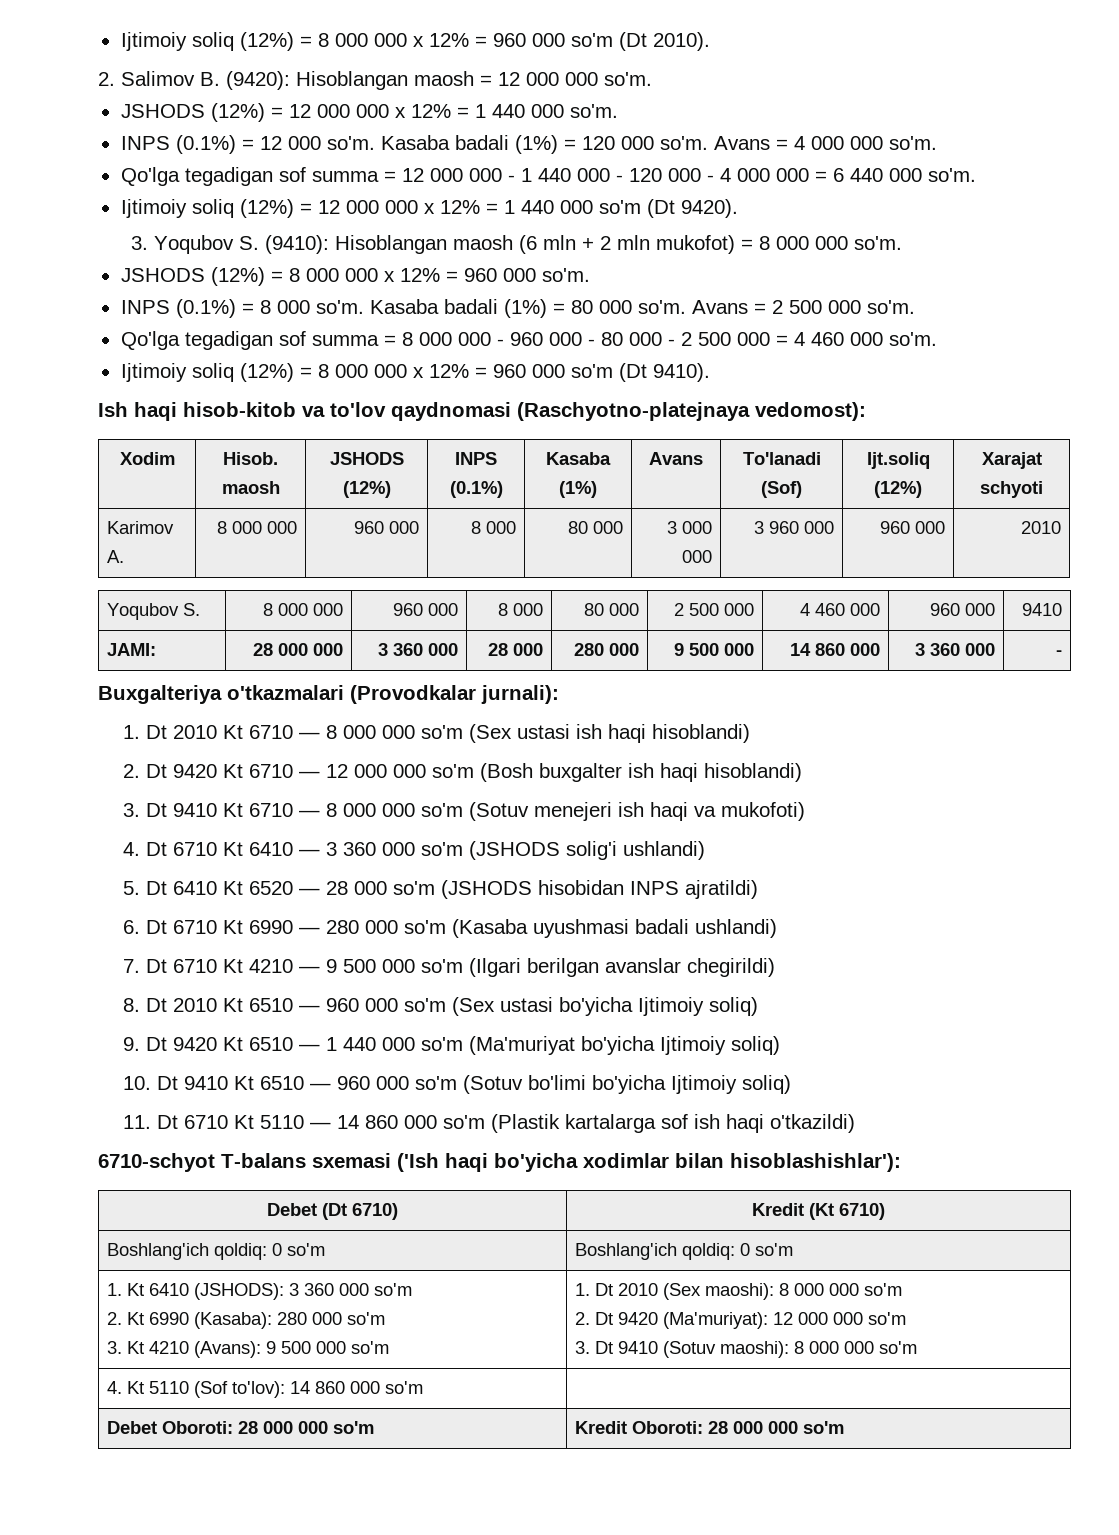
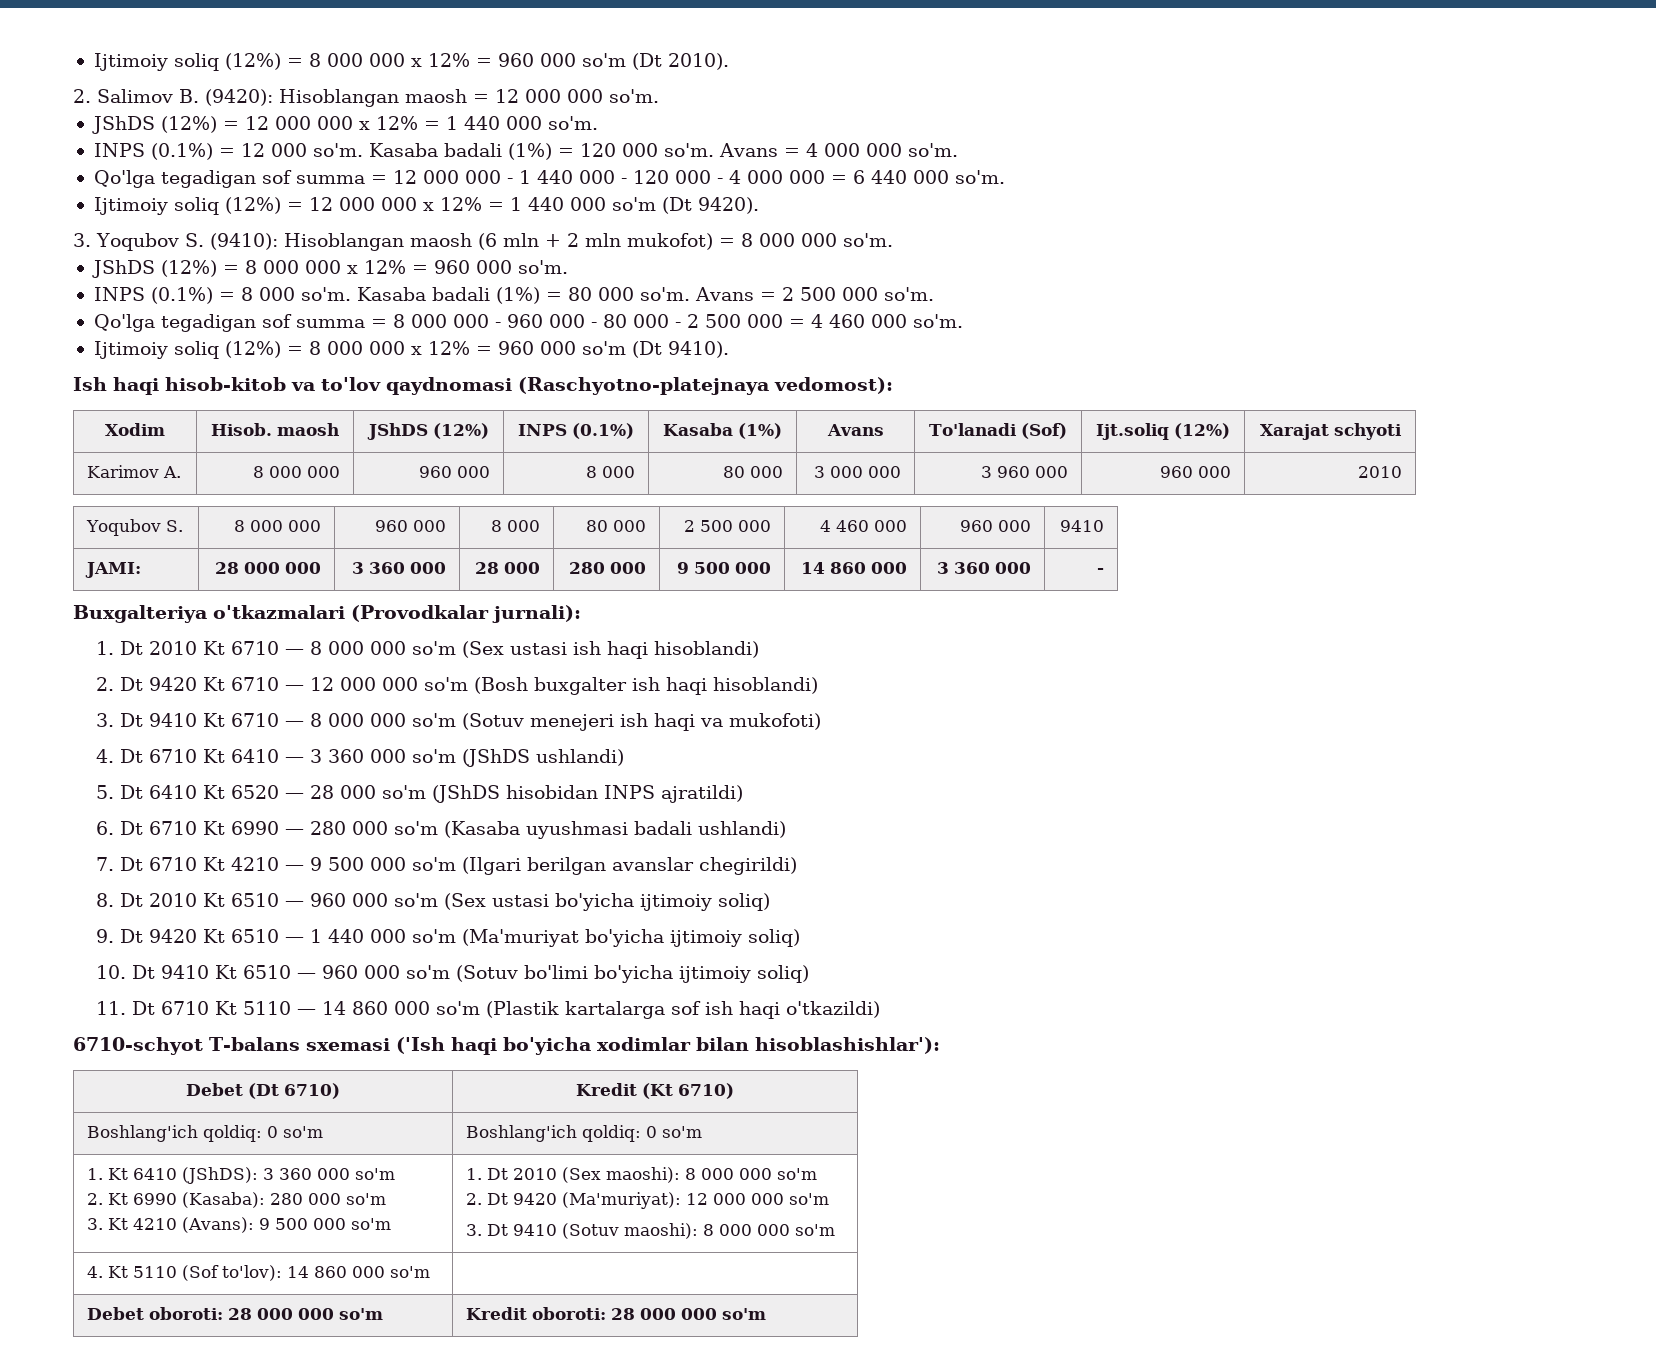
- JSHODS (12%) = 12 000 000 x 12% = 1 440 000 so'm.
+ JShDS (12%) = 12 000 000 x 12% = 1 440 000 so'm.
- JSHODS (12%) = 8 000 000 x 12% = 960 000 so'm.
+ JShDS (12%) = 8 000 000 x 12% = 960 000 so'm.
- Xodim | Hisob. maosh | JSHODS (12%) | INPS (0.1%) | Kasaba (1%) | Avans | To'lanadi (Sof) | Ijt.soliq (12%) | Xarajat schyoti
+ Xodim | Hisob. maosh | JShDS (12%) | INPS (0.1%) | Kasaba (1%) | Avans | To'lanadi (Sof) | Ijt.soliq (12%) | Xarajat schyoti
- 4. Dt 6710 Kt 6410 — 3 360 000 so'm (JSHODS solig'i ushlandi)
+ 4. Dt 6710 Kt 6410 — 3 360 000 so'm (JShDS ushlandi)
- 5. Dt 6410 Kt 6520 — 28 000 so'm (JSHODS hisobidan INPS ajratildi)
+ 5. Dt 6410 Kt 6520 — 28 000 so'm (JShDS hisobidan INPS ajratildi)
- 8. Dt 2010 Kt 6510 — 960 000 so'm (Sex ustasi bo'yicha Ijtimoiy soliq)
+ 8. Dt 2010 Kt 6510 — 960 000 so'm (Sex ustasi bo'yicha ijtimoiy soliq)
- 9. Dt 9420 Kt 6510 — 1 440 000 so'm (Ma'muriyat bo'yicha Ijtimoiy soliq)
+ 9. Dt 9420 Kt 6510 — 1 440 000 so'm (Ma'muriyat bo'yicha ijtimoiy soliq)
- 10. Dt 9410 Kt 6510 — 960 000 so'm (Sotuv bo'limi bo'yicha Ijtimoiy soliq)
+ 10. Dt 9410 Kt 6510 — 960 000 so'm (Sotuv bo'limi bo'yicha ijtimoiy soliq)
- 1. Kt 6410 (JSHODS): 3 360 000 so'm
+ 1. Kt 6410 (JShDS): 3 360 000 so'm
- Debet Oboroti: 28 000 000 so'm | Kredit Oboroti: 28 000 000 so'm
+ Debet oboroti: 28 000 000 so'm | Kredit oboroti: 28 000 000 so'm

